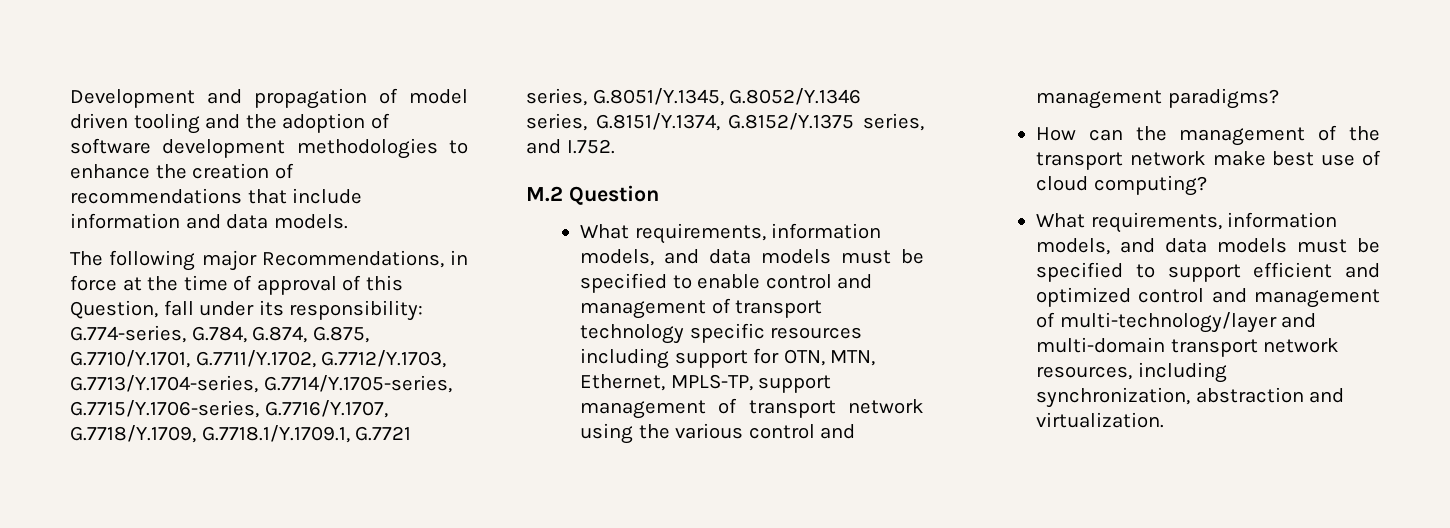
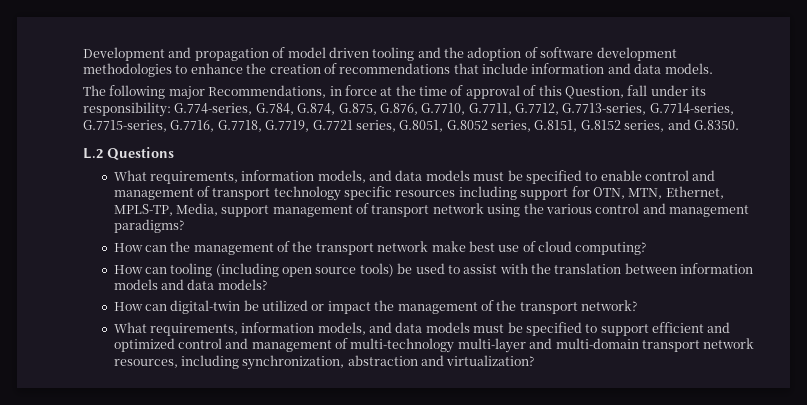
- The following major Recommendations, in force at the time of approval of this Question, fall under its responsibility: G.774-series, G.784, G.874, G.875, G.7710/Y.1701, G.7711/Y.1702, G.7712/Y.1703, G.7713/Y.1704-series, G.7714/Y.1705-series, G.7715/Y.1706-series, G.7716/Y.1707, G.7718/Y.1709, G.7718.1/Y.1709.1, G.7721 series, G.8051/Y.1345, G.8052/Y.1346 series, G.8151/Y.1374, G.8152/Y.1375 series, and I.752.
- M.2 Question
+ The following major Recommendations, in force at the time of approval of this Question, fall under its responsibility: G.774-series, G.784, G.874, G.875, G.876, G.7710, G.7711, G.7712, G.7713-series, G.7714-series, G.7715-series, G.7716, G.7718, G.7719, G.7721 series, G.8051, G.8052 series, G.8151, G.8152 series, and G.8350.
+ L.2 Questions
- What requirements, information models, and data models must be specified to enable control and management of transport technology specific resources including support for OTN, MTN, Ethernet, MPLS-TP, support management of transport network using the various control and management paradigms?
+ What requirements, information models, and data models must be specified to enable control and management of transport technology specific resources including support for OTN, MTN, Ethernet, MPLS-TP, Media, support management of transport network using the various control and management paradigms?
+ How can tooling (including open source tools) be used to assist with the translation between information models and data models?
+ How can digital-twin be utilized or impact the management of the transport network?
- What requirements, information models, and data models must be specified to support efficient and optimized control and management of multi-technology/layer and multi-domain transport network resources, including synchronization, abstraction and virtualization.
+ What requirements, information models, and data models must be specified to support efficient and optimized control and management of multi-technology multi-layer and multi-domain transport network resources, including synchronization, abstraction and virtualization?

